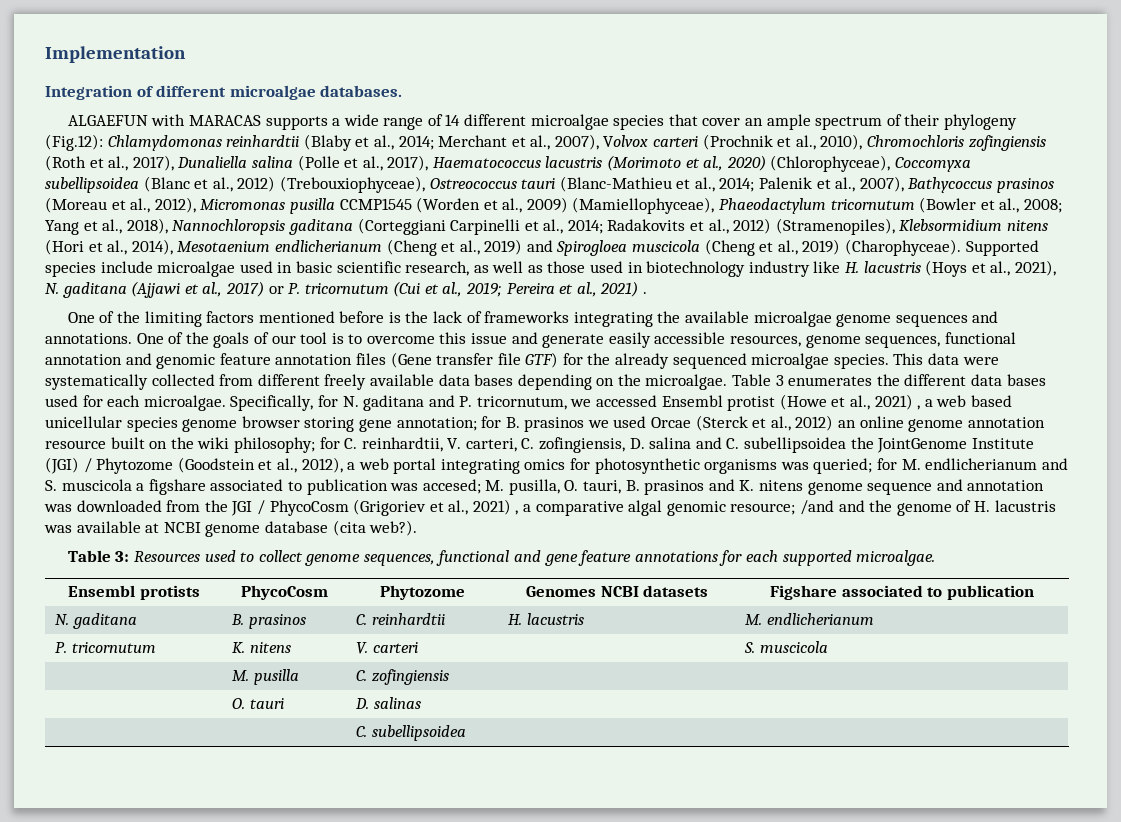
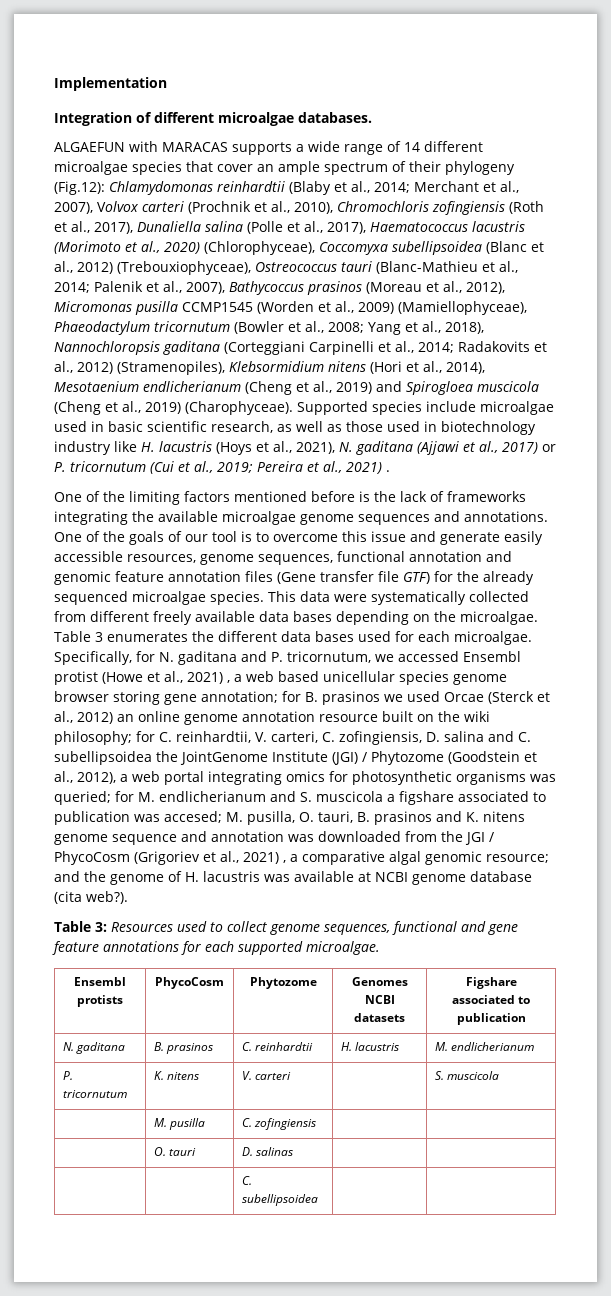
- /and and the genome of H. lacustris was available at NCBI genome database (cita web?).
+ and the genome of H. lacustris was available at NCBI genome database (cita web?).

